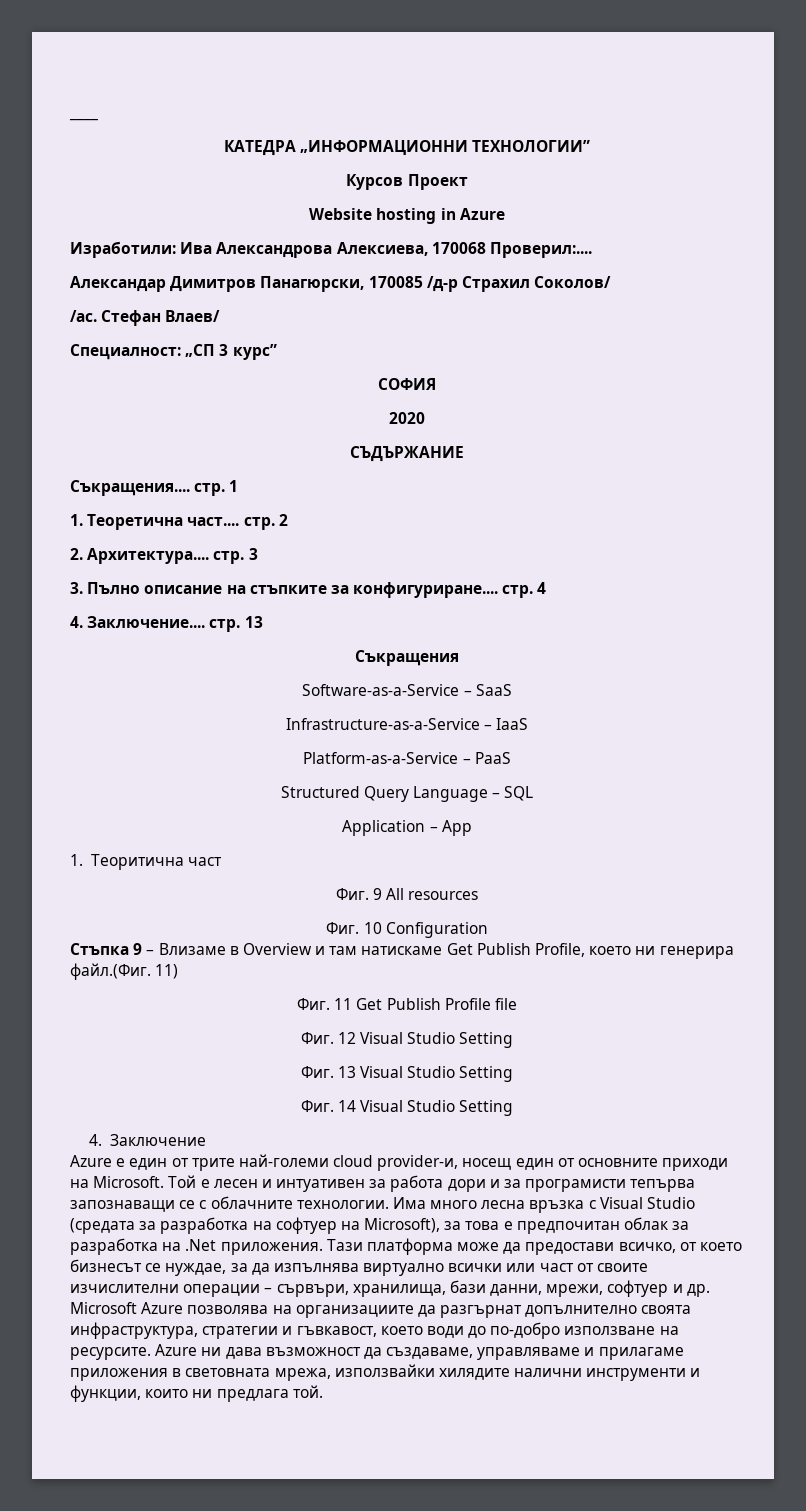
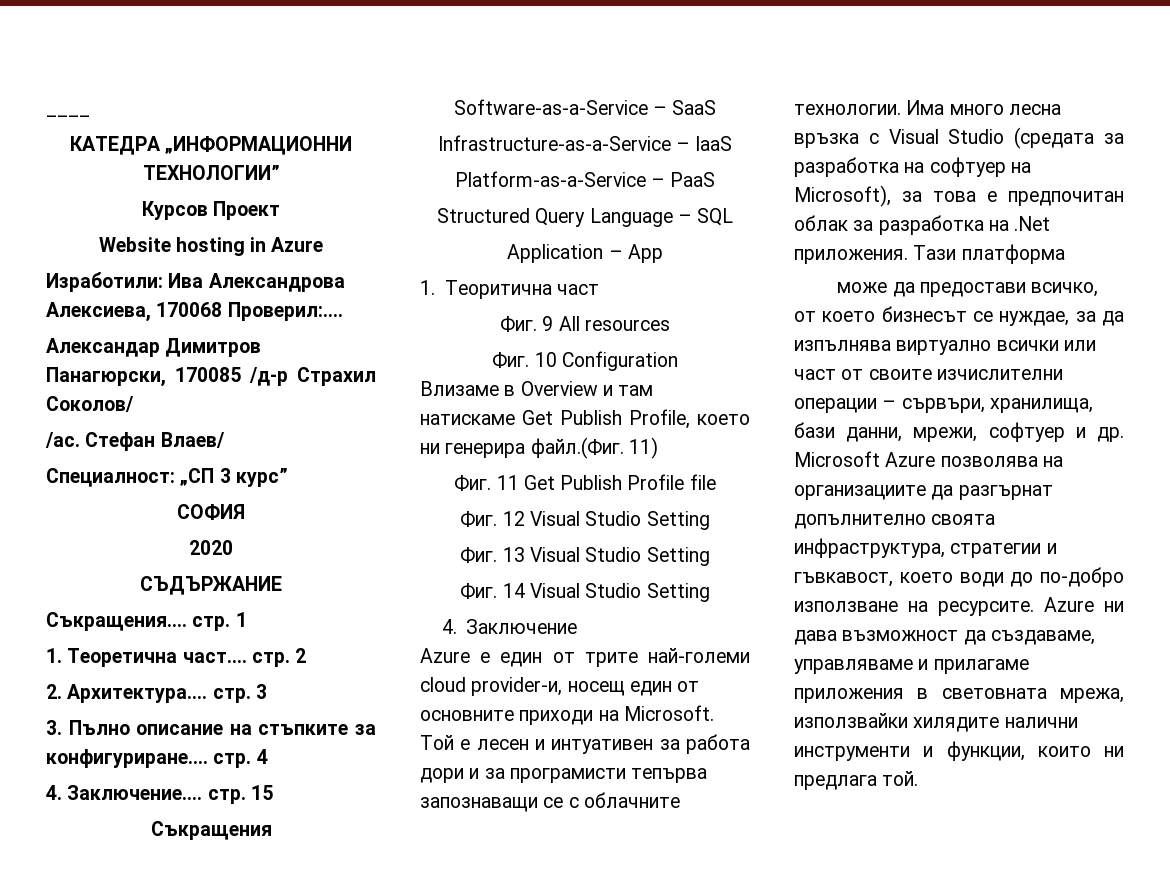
- 4. Заключение.... стр. 13
+ 4. Заключение.... стр. 15
- Стъпка 9 – Влизаме в Overview и там натискаме Get Publish Profile, което ни генерира файл.(Фиг. 11)
+ Влизаме в Overview и там натискаме Get Publish Profile, което ни генерира файл.(Фиг. 11)
- Тази платформа може да предостави всичко, от което бизнесът се нуждае, за да изпълнява виртуално всички или част от своите изчислителни операции – сървъри, хранилища, бази данни, мрежи, софтуер и др. Microsoft Azure позволява на организациите да разгърнат допълнително своята инфраструктура, стратегии и гъвкавост, което води до по-добро използване на ресурсите.
+ Тази платформа
+ може да предостави всичко, от което бизнесът се нуждае, за да изпълнява виртуално всички или част от своите изчислителни операции – сървъри, хранилища, бази данни, мрежи, софтуер и др. Microsoft Azure позволява на организациите да разгърнат допълнително своята инфраструктура, стратегии и гъвкавост, което води до по-добро използване на ресурсите.

